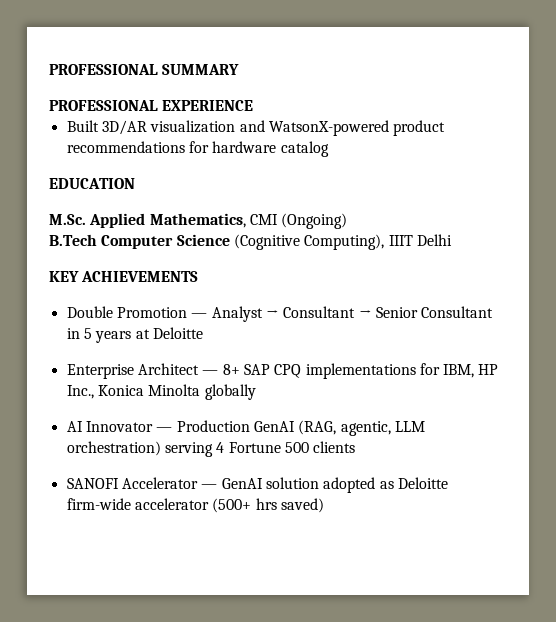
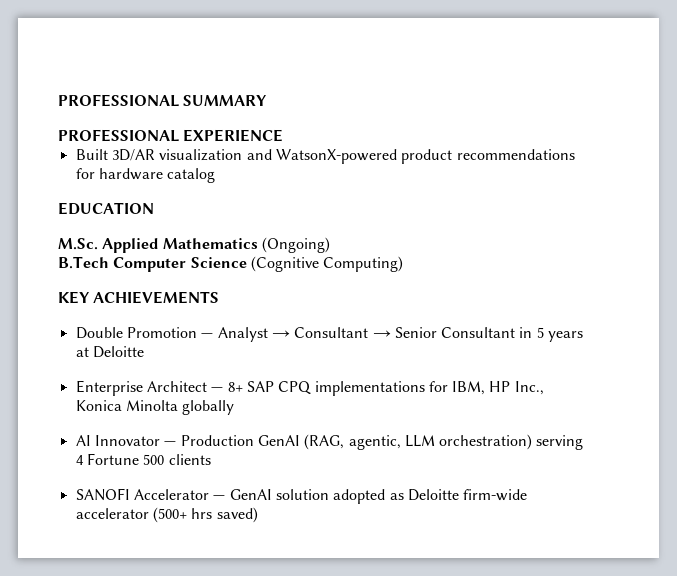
- M.Sc. Applied Mathematics, CMI (Ongoing)
+ M.Sc. Applied Mathematics (Ongoing)
- B.Tech Computer Science (Cognitive Computing), IIIT Delhi
+ B.Tech Computer Science (Cognitive Computing)

